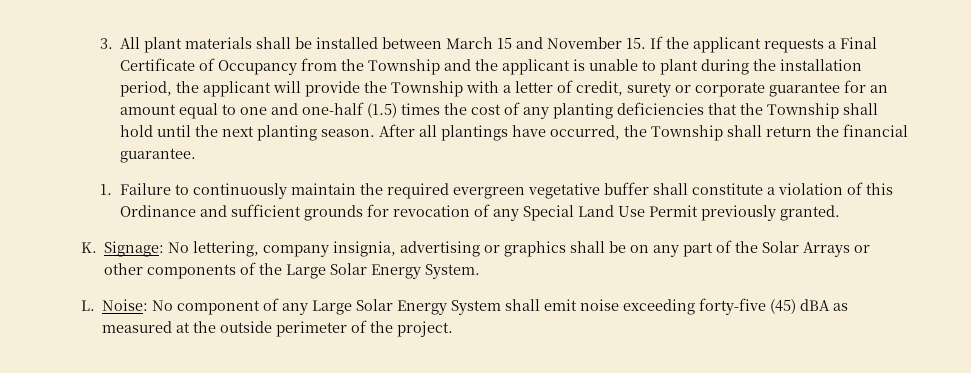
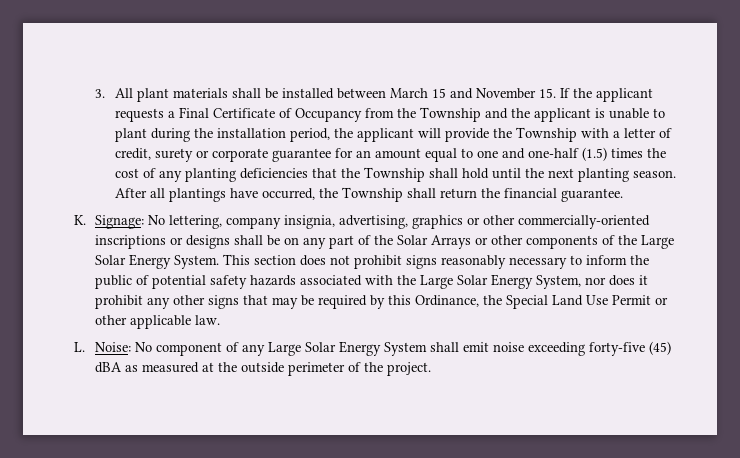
- 1. Failure to continuously maintain the required evergreen vegetative buffer shall constitute a violation of this Ordinance and sufficient grounds for revocation of any Special Land Use Permit previously granted.
- K. Signage: No lettering, company insignia, advertising or graphics shall be on any part of the Solar Arrays or other components of the Large Solar Energy System.
+ K. Signage: No lettering, company insignia, advertising, graphics or other commercially-oriented inscriptions or designs shall be on any part of the Solar Arrays or other components of the Large Solar Energy System. This section does not prohibit signs reasonably necessary to inform the public of potential safety hazards associated with the Large Solar Energy System, nor does it prohibit any other signs that may be required by this Ordinance, the Special Land Use Permit or other applicable law.

